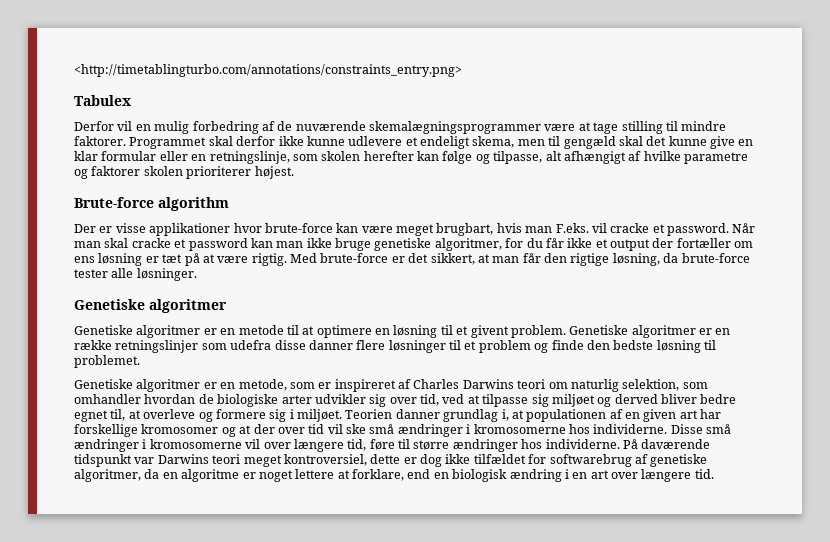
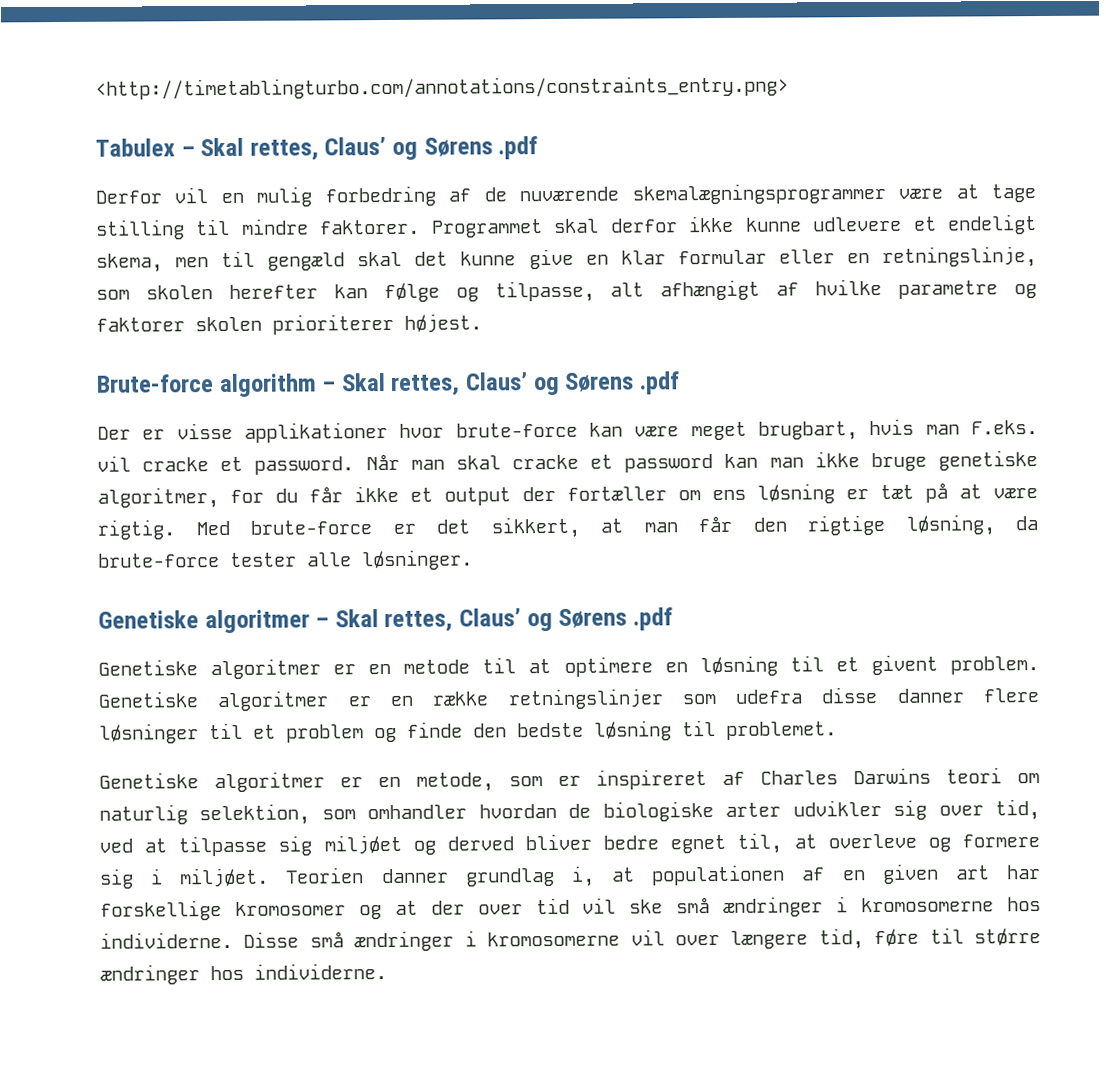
- Tabulex
+ Tabulex – Skal rettes, Claus’ og Sørens .pdf
- Brute-force algorithm
+ Brute-force algorithm – Skal rettes, Claus’ og Sørens .pdf
  Med brute-force er det sikkert, at man får den rigtige løsning, da brute-force tester alle løsninger.
- Genetiske algoritmer
+ Genetiske algoritmer – Skal rettes, Claus’ og Sørens .pdf
- På daværende tidspunkt var Darwins teori meget kontroversiel, dette er dog ikke tilfældet for softwarebrug af genetiske algoritmer, da en algoritme er noget lettere at forklare, end en biologisk ændring i en art over længere tid.

